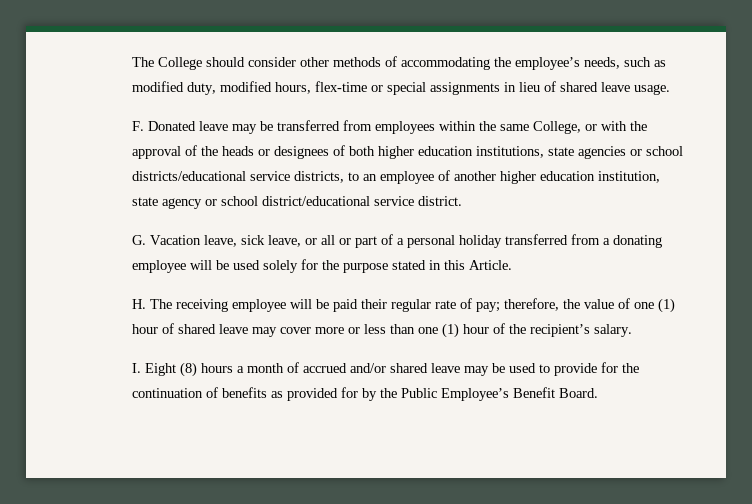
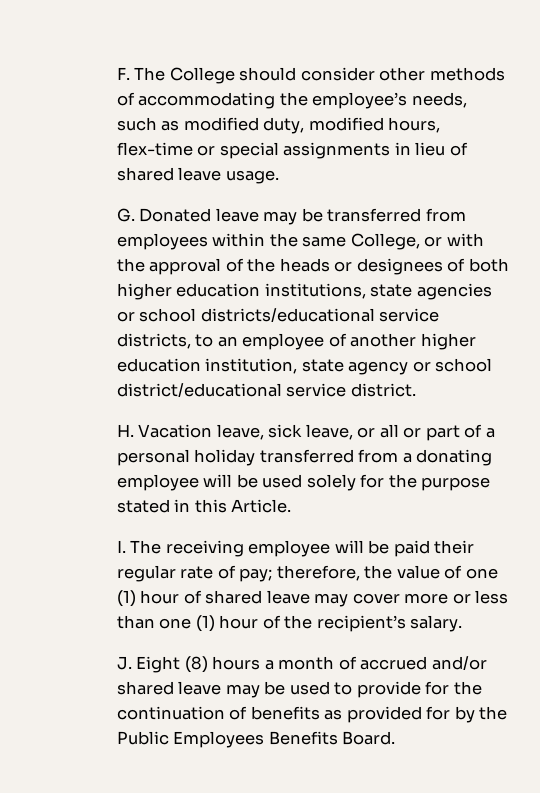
- The College should consider other methods of accommodating the employee’s needs, such as modified duty, modified hours, flex-time or special assignments in lieu of shared leave usage.
+ F. The College should consider other methods of accommodating the employee’s needs, such as modified duty, modified hours, flex-time or special assignments in lieu of shared leave usage.
- F. Donated leave may be transferred from employees within the same College, or with the approval of the heads or designees of both higher education institutions, state agencies or school districts/educational service districts, to an employee of another higher education institution, state agency or school district/educational service district.
+ G. Donated leave may be transferred from employees within the same College, or with the approval of the heads or designees of both higher education institutions, state agencies or school districts/educational service districts, to an employee of another higher education institution, state agency or school district/educational service district.
- G. Vacation leave, sick leave, or all or part of a personal holiday transferred from a donating employee will be used solely for the purpose stated in this Article.
+ H. Vacation leave, sick leave, or all or part of a personal holiday transferred from a donating employee will be used solely for the purpose stated in this Article.
- H. The receiving employee will be paid their regular rate of pay; therefore, the value of one (1) hour of shared leave may cover more or less than one (1) hour of the recipient’s salary.
+ I. The receiving employee will be paid their regular rate of pay; therefore, the value of one (1) hour of shared leave may cover more or less than one (1) hour of the recipient’s salary.
- I. Eight (8) hours a month of accrued and/or shared leave may be used to provide for the continuation of benefits as provided for by the Public Employee’s Benefit Board.
+ J. Eight (8) hours a month of accrued and/or shared leave may be used to provide for the continuation of benefits as provided for by the Public Employees Benefits Board.

